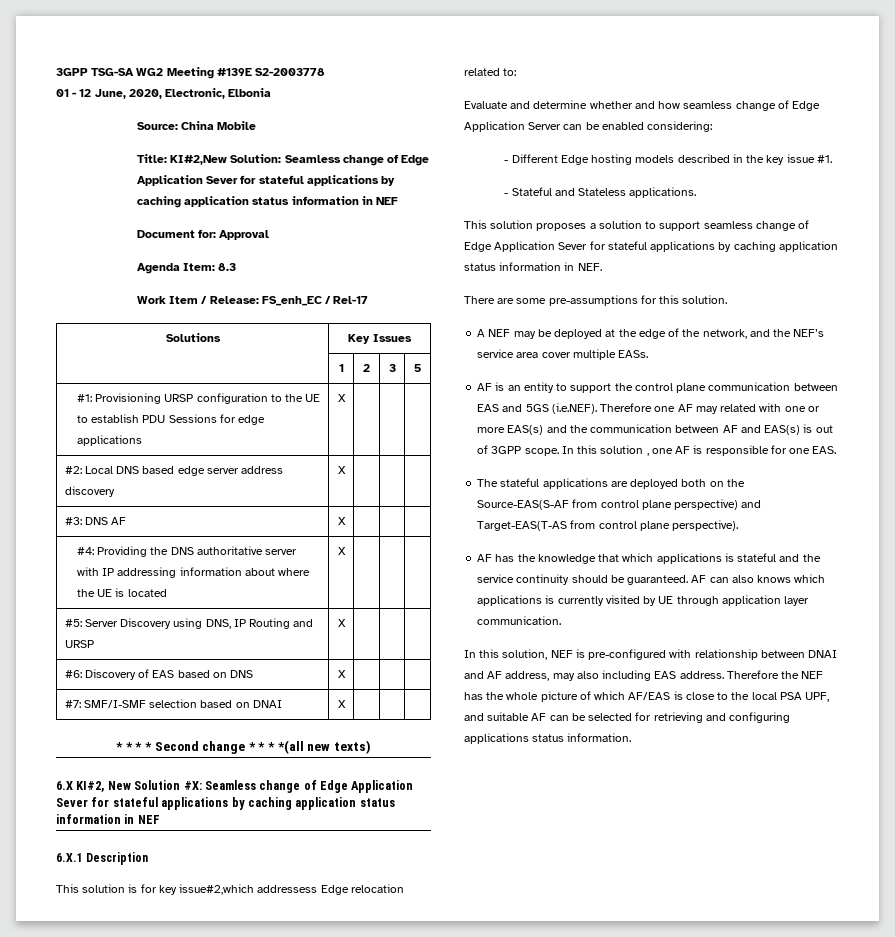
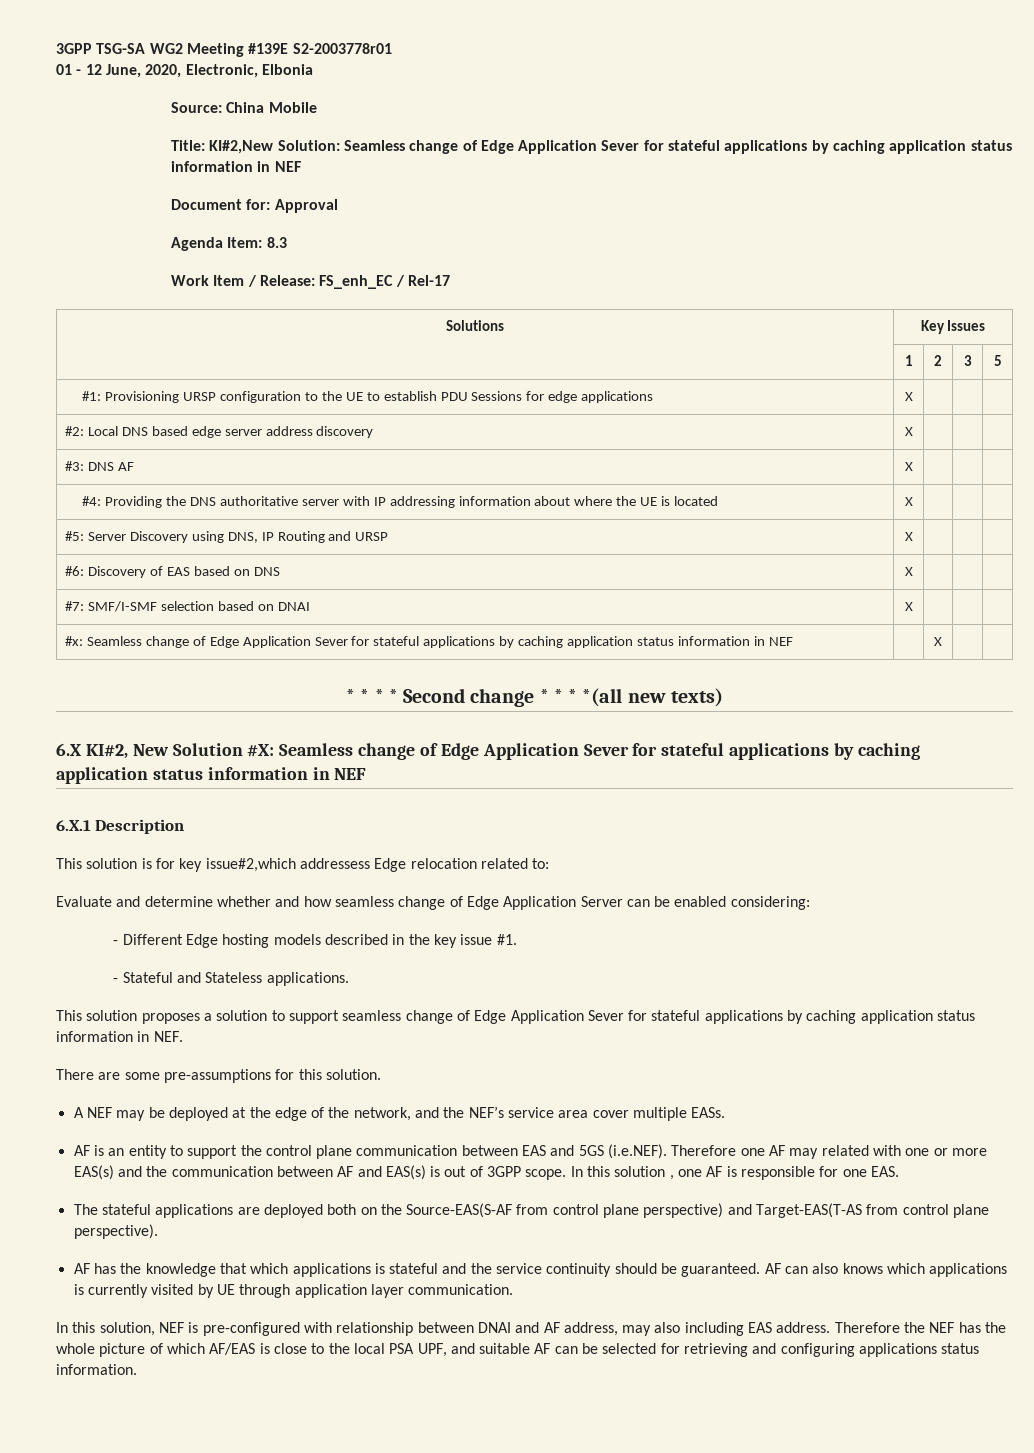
- 3GPP TSG-SA WG2 Meeting #139E S2-2003778
+ 3GPP TSG-SA WG2 Meeting #139E S2-2003778r01
+ #x: Seamless change of Edge Application Sever for stateful applications by caching application status information in NEF | | X | |

